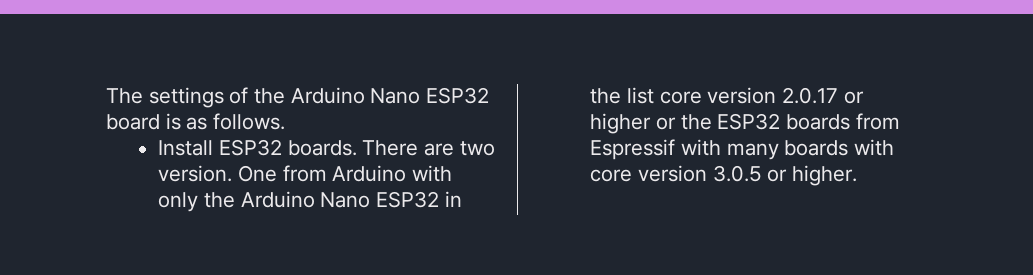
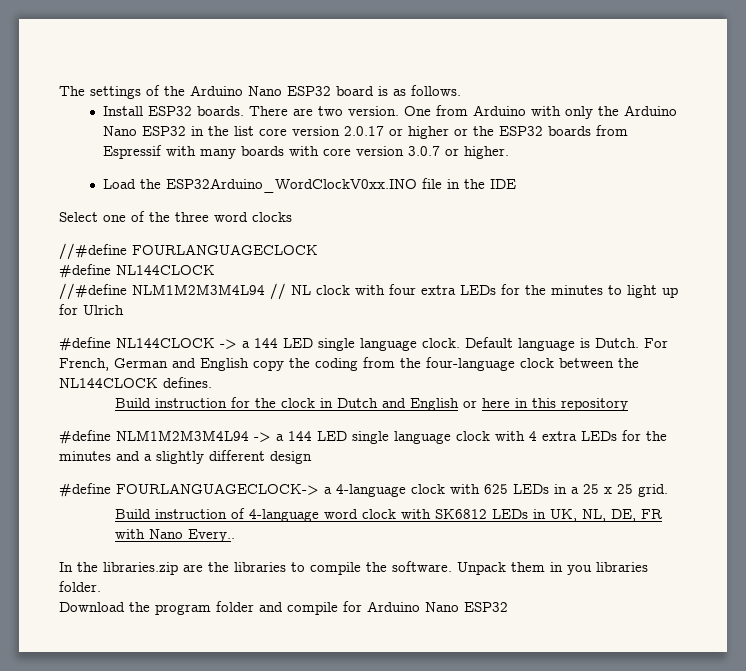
- One from Arduino with only the Arduino Nano ESP32 in the list core version 2.0.17 or higher or the ESP32 boards from Espressif with many boards with core version 3.0.5 or higher.
+ One from Arduino with only the Arduino Nano ESP32 in the list core version 2.0.17 or higher or the ESP32 boards from Espressif with many boards with core version 3.0.7 or higher.
+ Load the ESP32Arduino_WordClockV0xx.INO file in the IDE
+ Select one of the three word clocks
+ //#define FOURLANGUAGECLOCK
+ #define NL144CLOCK
+ //#define NLM1M2M3M4L94 // NL clock with four extra LEDs for the minutes to light up for Ulrich
+ #define NL144CLOCK -> a 144 LED single language clock. Default language is Dutch. For French, German and English copy the coding from the four-language clock between the NL144CLOCK defines.
+ Build instruction for the clock in Dutch and English or here in this repository
+ #define NLM1M2M3M4L94 -> a 144 LED single language clock with 4 extra LEDs for the minutes and a slightly different design
+ #define FOURLANGUAGECLOCK-> a 4-language clock with 625 LEDs in a 25 x 25 grid.
+ Build instruction of 4-language word clock with SK6812 LEDs in UK, NL, DE, FR with Nano Every..
+ In the libraries.zip are the libraries to compile the software. Unpack them in you libraries folder.
+ Download the program folder and compile for Arduino Nano ESP32

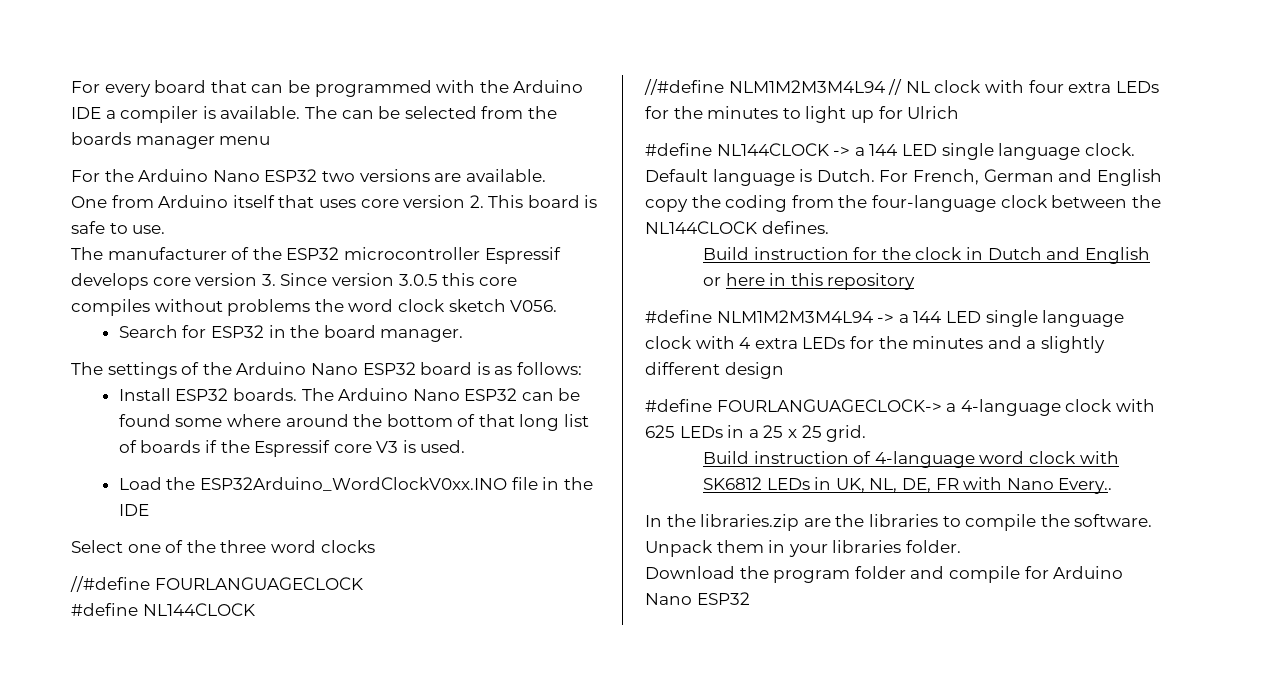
+ For every board that can be programmed with the Arduino IDE a compiler is available. The can be selected from the boards manager menu
+ For the Arduino Nano ESP32 two versions are available.
+ One from Arduino itself that uses core version 2. This board is safe to use.
+ The manufacturer of the ESP32 microcontroller Espressif develops core version 3. Since version 3.0.5 this core compiles without problems the word clock sketch V056.
+ Search for ESP32 in the board manager.
- The settings of the Arduino Nano ESP32 board is as follows.
+ The settings of the Arduino Nano ESP32 board is as follows:
- There are two version. One from Arduino with only the Arduino Nano ESP32 in the list core version 2.0.17 or higher or the ESP32 boards from Espressif with many boards with core version 3.0.7 or higher.
+ The Arduino Nano ESP32 can be found some where around the bottom of that long list of boards if the Espressif core V3 is used.
- Unpack them in you libraries folder.
+ Unpack them in your libraries folder.

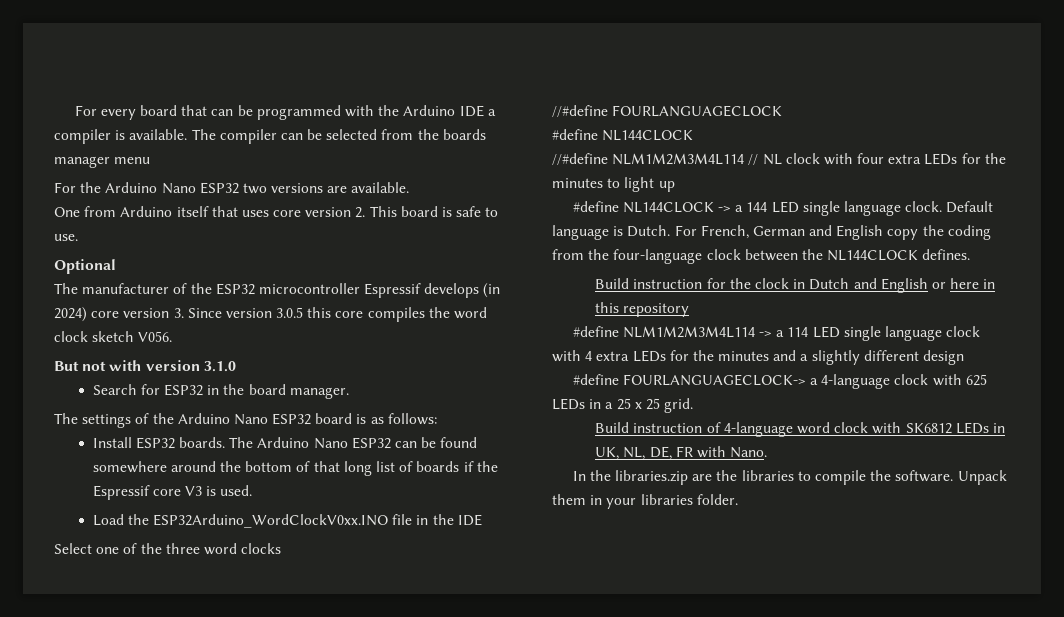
- The can be selected from the boards manager menu
+ The compiler can be selected from the boards manager menu
+ Optional
- The manufacturer of the ESP32 microcontroller Espressif develops core version 3. Since version 3.0.5 this core compiles without problems the word clock sketch V056.
+ The manufacturer of the ESP32 microcontroller Espressif develops (in 2024) core version 3. Since version 3.0.5 this core compiles the word clock sketch V056.
+ But not with version 3.1.0
- The Arduino Nano ESP32 can be found some where around the bottom of that long list of boards if the Espressif core V3 is used.
+ The Arduino Nano ESP32 can be found somewhere around the bottom of that long list of boards if the Espressif core V3 is used.
- //#define NLM1M2M3M4L94 // NL clock with four extra LEDs for the minutes to light up for Ulrich
+ //#define NLM1M2M3M4L114 // NL clock with four extra LEDs for the minutes to light up
- #define NLM1M2M3M4L94 -> a 144 LED single language clock with 4 extra LEDs for the minutes and a slightly different design
+ #define NLM1M2M3M4L114 -> a 114 LED single language clock with 4 extra LEDs for the minutes and a slightly different design
- Build instruction of 4-language word clock with SK6812 LEDs in UK, NL, DE, FR with Nano Every..
+ Build instruction of 4-language word clock with SK6812 LEDs in UK, NL, DE, FR with Nano.
- Download the program folder and compile for Arduino Nano ESP32

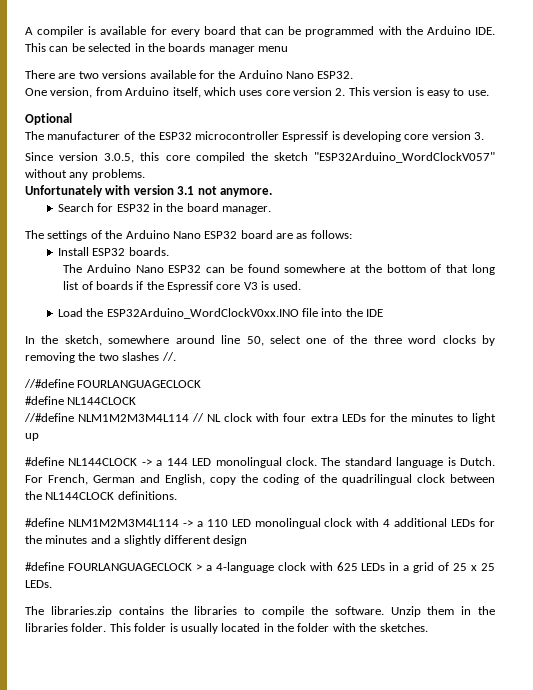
- For every board that can be programmed with the Arduino IDE a compiler is available. The compiler can be selected from the boards manager menu
+ A compiler is available for every board that can be programmed with the Arduino IDE. This can be selected in the boards manager menu
- For the Arduino Nano ESP32 two versions are available.
+ There are two versions available for the Arduino Nano ESP32.
- One from Arduino itself that uses core version 2. This board is safe to use.
+ One version, from Arduino itself, which uses core version 2. This version is easy to use.
- The manufacturer of the ESP32 microcontroller Espressif develops (in 2024) core version 3. Since version 3.0.5 this core compiles the word clock sketch V056.
- But not with version 3.1.0
+ The manufacturer of the ESP32 microcontroller Espressif is developing core version 3.
+ Since version 3.0.5, this core compiled the sketch "ESP32Arduino_WordClockV057" without any problems.
+ Unfortunately with version 3.1 not anymore.
- The settings of the Arduino Nano ESP32 board is as follows:
+ The settings of the Arduino Nano ESP32 board are as follows:
- Install ESP32 boards. The Arduino Nano ESP32 can be found somewhere around the bottom of that long list of boards if the Espressif core V3 is used.
+ Install ESP32 boards.
+ The Arduino Nano ESP32 can be found somewhere at the bottom of that long list of boards if the Espressif core V3 is used.
- Load the ESP32Arduino_WordClockV0xx.INO file in the IDE
+ Load the ESP32Arduino_WordClockV0xx.INO file into the IDE
- Select one of the three word clocks
+ In the sketch, somewhere around line 50, select one of the three word clocks by removing the two slashes //.
- #define NL144CLOCK -> a 144 LED single language clock. Default language is Dutch.
+ #define NL144CLOCK -> a 144 LED monolingual clock. The standard language is Dutch.
- For French, German and English copy the coding from the four-language clock between the NL144CLOCK defines.
- Build instruction for the clock in Dutch and English or here in this repository
+ For French, German and English, copy the coding of the quadrilingual clock between the NL144CLOCK definitions.
- #define NLM1M2M3M4L114 -> a 114 LED single language clock with 4 extra LEDs for the minutes and a slightly different design
+ #define NLM1M2M3M4L114 -> a 110 LED monolingual clock with 4 additional LEDs for the minutes and a slightly different design
- #define FOURLANGUAGECLOCK-> a 4-language clock with 625 LEDs in a 25 x 25 grid.
- Build instruction of 4-language word clock with SK6812 LEDs in UK, NL, DE, FR with Nano.
- In the libraries.zip are the libraries to compile the software.
+ #define FOURLANGUAGECLOCK > a 4-language clock with 625 LEDs in a grid of 25 x 25 LEDs.
+ The libraries.zip contains the libraries to compile the software.
- Unpack them in your libraries folder.
+ Unzip them in the libraries folder.
+ This folder is usually located in the folder with the sketches.

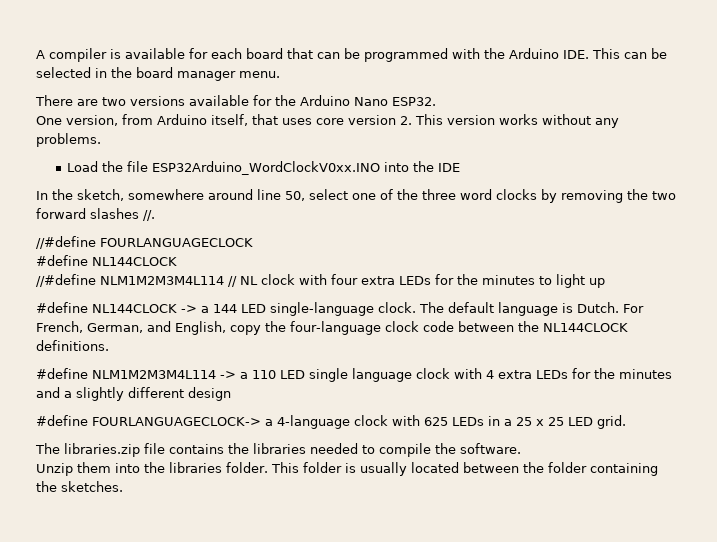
- A compiler is available for every board that can be programmed with the Arduino IDE. This can be selected in the boards manager menu
+ A compiler is available for each board that can be programmed with the Arduino IDE. This can be selected in the board manager menu.
- One version, from Arduino itself, which uses core version 2. This version is easy to use.
- Optional
- The manufacturer of the ESP32 microcontroller Espressif is developing core version 3.
- Since version 3.0.5, this core compiled the sketch "ESP32Arduino_WordClockV057" without any problems.
- Unfortunately with version 3.1 not anymore.
- Search for ESP32 in the board manager.
- The settings of the Arduino Nano ESP32 board are as follows:
- Install ESP32 boards.
- The Arduino Nano ESP32 can be found somewhere at the bottom of that long list of boards if the Espressif core V3 is used.
+ One version, from Arduino itself, that uses core version 2. This version works without any problems.
- Load the ESP32Arduino_WordClockV0xx.INO file into the IDE
+ Load the file ESP32Arduino_WordClockV0xx.INO into the IDE
- In the sketch, somewhere around line 50, select one of the three word clocks by removing the two slashes //.
+ In the sketch, somewhere around line 50, select one of the three word clocks by removing the two forward slashes //.
- #define NL144CLOCK -> a 144 LED monolingual clock.
+ #define NL144CLOCK -> a 144 LED single-language clock.
- The standard language is Dutch.
+ The default language is Dutch.
- For French, German and English, copy the coding of the quadrilingual clock between the NL144CLOCK definitions.
+ For French, German, and English, copy the four-language clock code between the NL144CLOCK definitions.
- #define NLM1M2M3M4L114 -> a 110 LED monolingual clock with 4 additional LEDs for the minutes and a slightly different design
+ #define NLM1M2M3M4L114 -> a 110 LED single language clock with 4 extra LEDs for the minutes and a slightly different design
- #define FOURLANGUAGECLOCK > a 4-language clock with 625 LEDs in a grid of 25 x 25 LEDs.
+ #define FOURLANGUAGECLOCK-> a 4-language clock with 625 LEDs in a 25 x 25 LED grid.
- The libraries.zip contains the libraries to compile the software. Unzip them in the libraries folder.
+ The libraries.zip file contains the libraries needed to compile the software.
+ Unzip them into the libraries folder.
- This folder is usually located in the folder with the sketches.
+ This folder is usually located between the folder containing the sketches.

